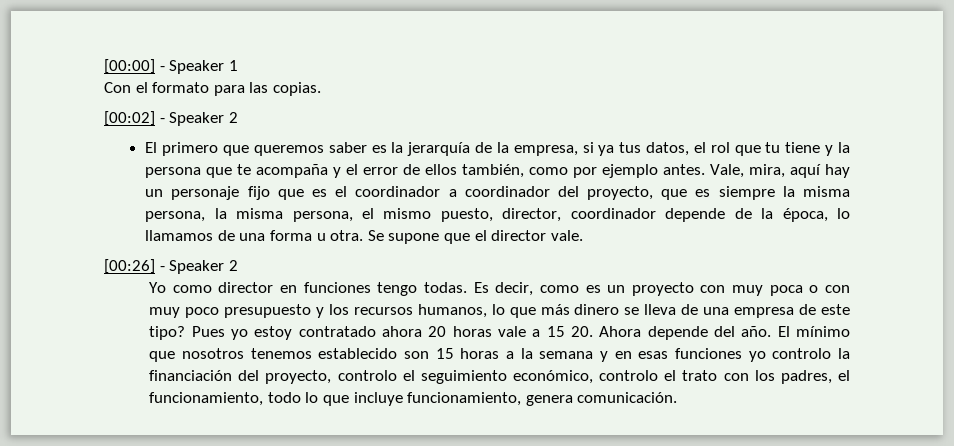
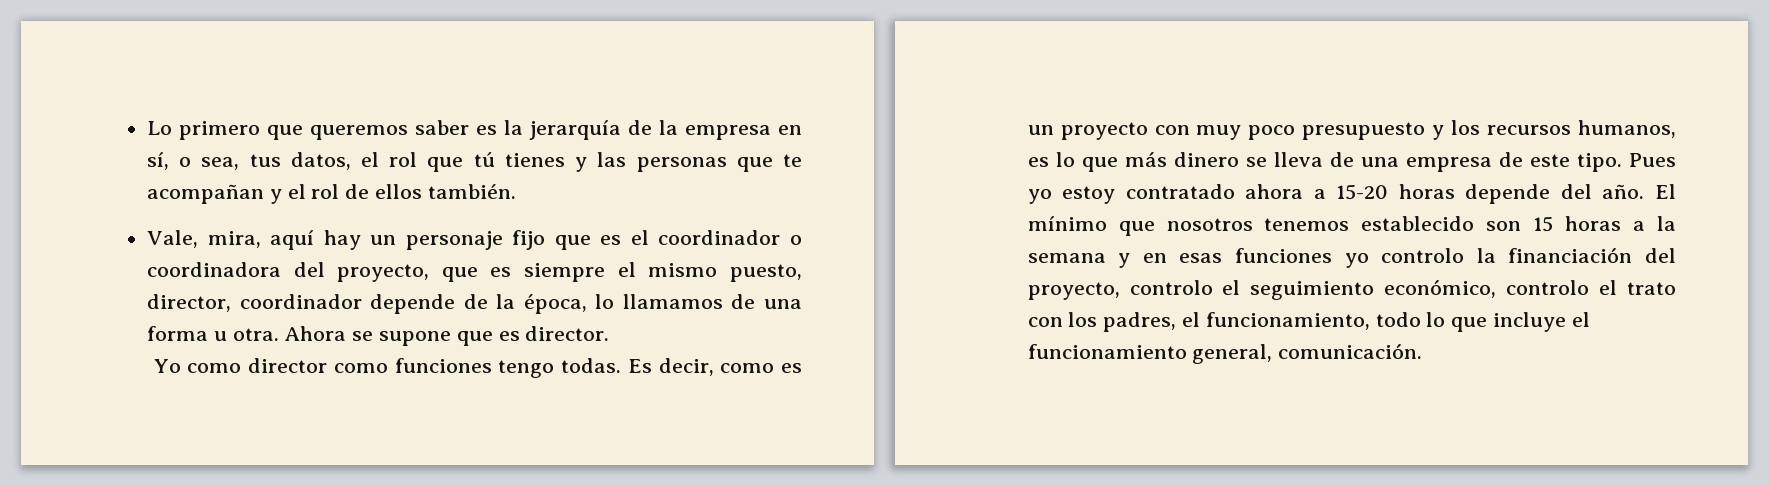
- [00:00] - Speaker 1
- Con el formato para las copias.
- [00:02] - Speaker 2
- El primero que queremos saber es la jerarquía de la empresa, si ya tus datos, el rol que tu tiene y la persona que te acompaña y el error de ellos también, como por ejemplo antes. Vale, mira, aquí hay un personaje fijo que es el coordinador a coordinador del proyecto, que es siempre la misma persona, la misma persona, el mismo puesto, director, coordinador depende de la época, lo llamamos de una forma u otra.
+ Lo primero que queremos saber es la jerarquía de la empresa en sí, o sea, tus datos, el rol que tú tienes y las personas que te acompañan y el rol de ellos también.
+ Vale, mira, aquí hay un personaje fijo que es el coordinador o coordinadora del proyecto, que es siempre el mismo puesto, director, coordinador depende de la época, lo llamamos de una forma u otra.
- Se supone que el director vale.
- [00:26] - Speaker 2
+ Ahora se supone que es director.
- Yo como director en funciones tengo todas.
+ Yo como director como funciones tengo todas.
- Es decir, como es un proyecto con muy poca o con muy poco presupuesto y los recursos humanos, lo que más dinero se lleva de una empresa de este tipo?
+ Es decir, como es un proyecto con muy poco presupuesto y los recursos humanos, es lo que más dinero se lleva de una empresa de este tipo.
- Pues yo estoy contratado ahora 20 horas vale a 15 20. Ahora depende del año.
+ Pues yo estoy contratado ahora a 15-20 horas depende del año.
- El mínimo que nosotros tenemos establecido son 15 horas a la semana y en esas funciones yo controlo la financiación del proyecto, controlo el seguimiento económico, controlo el trato con los padres, el funcionamiento, todo lo que incluye funcionamiento, genera comunicación.
+ El mínimo que nosotros tenemos establecido son 15 horas a la semana y en esas funciones yo controlo la financiación del proyecto, controlo el seguimiento económico, controlo el trato con los padres, el funcionamiento, todo lo que incluye el funcionamiento general, comunicación.

